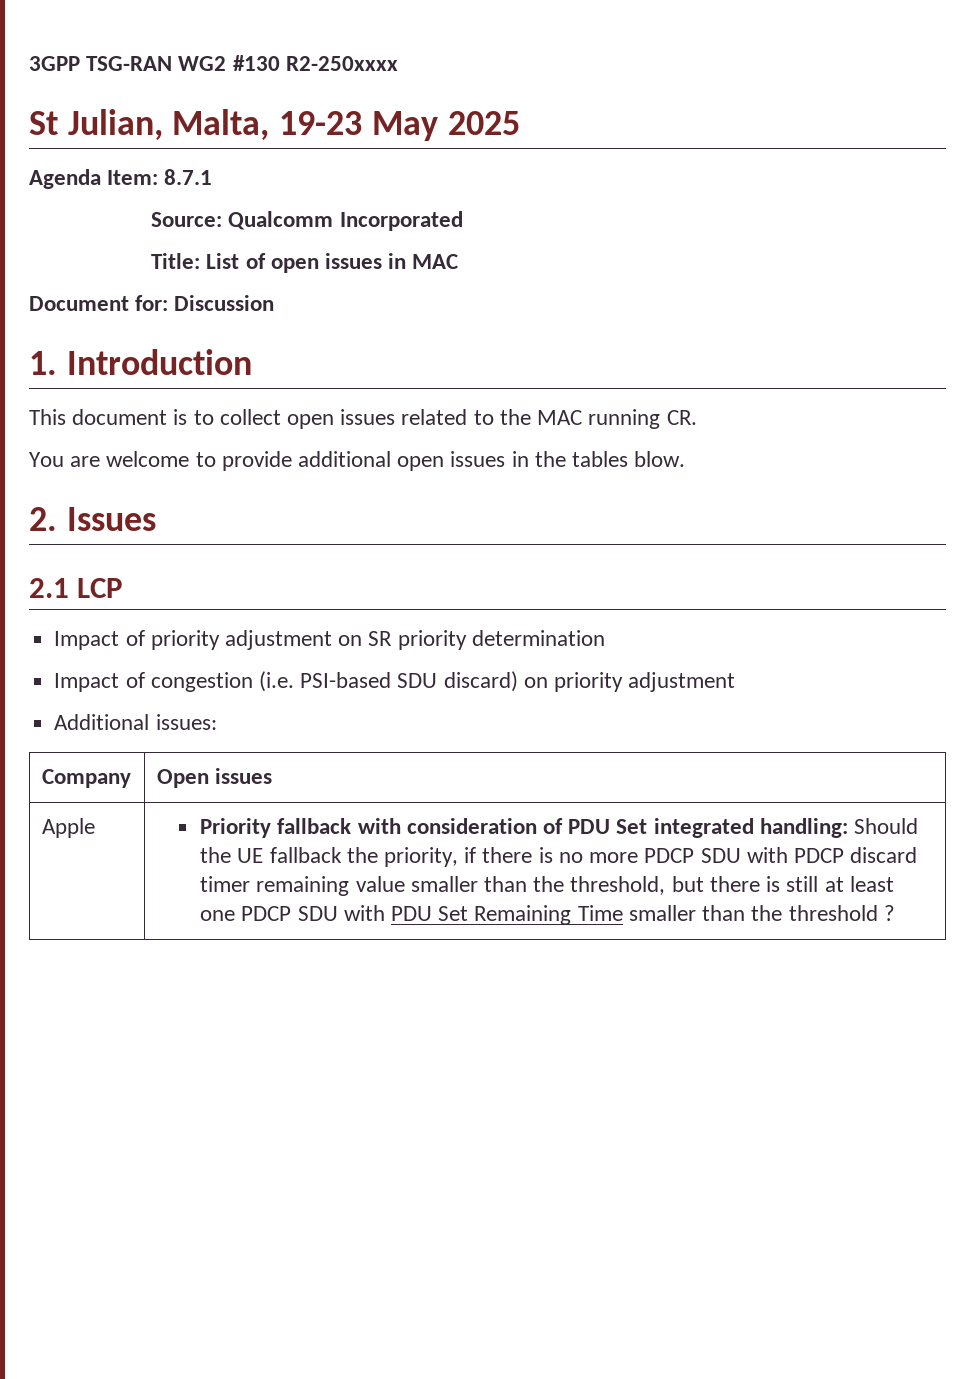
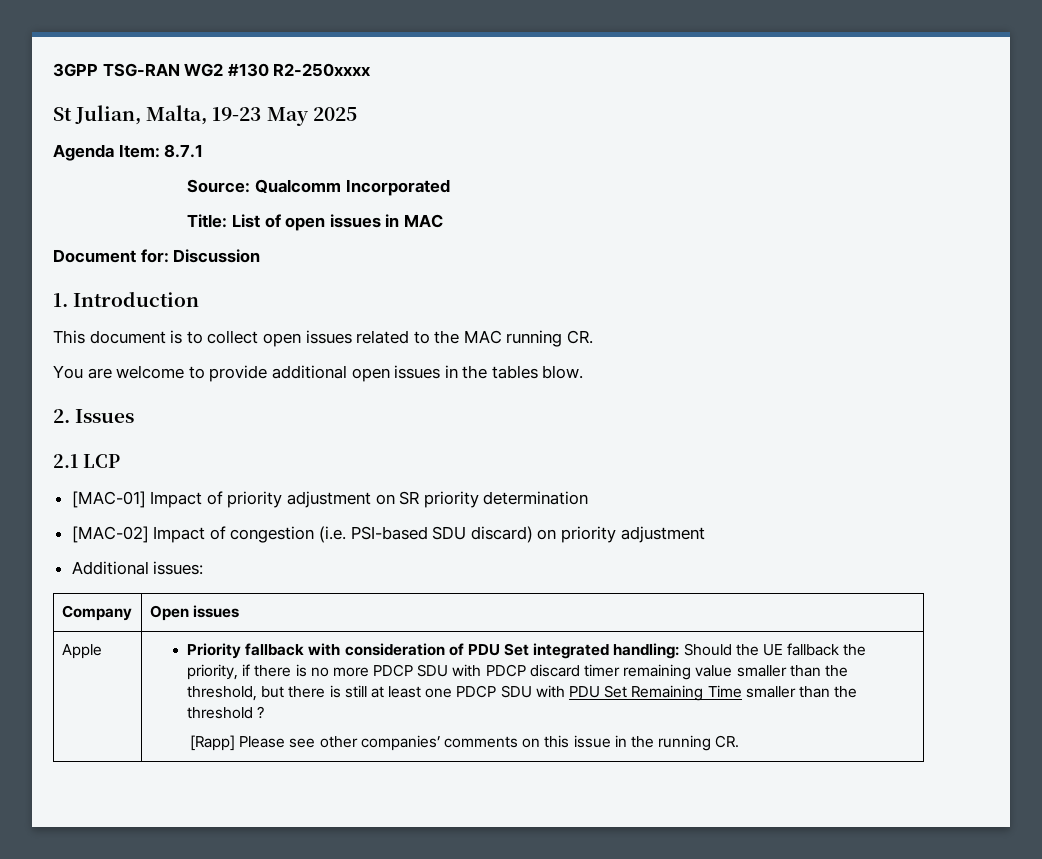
- Impact of priority adjustment on SR priority determination
+ [MAC-01] Impact of priority adjustment on SR priority determination
- Impact of congestion (i.e. PSI-based SDU discard) on priority adjustment
+ [MAC-02] Impact of congestion (i.e. PSI-based SDU discard) on priority adjustment
+ [Rapp] Please see other companies’ comments on this issue in the running CR.

